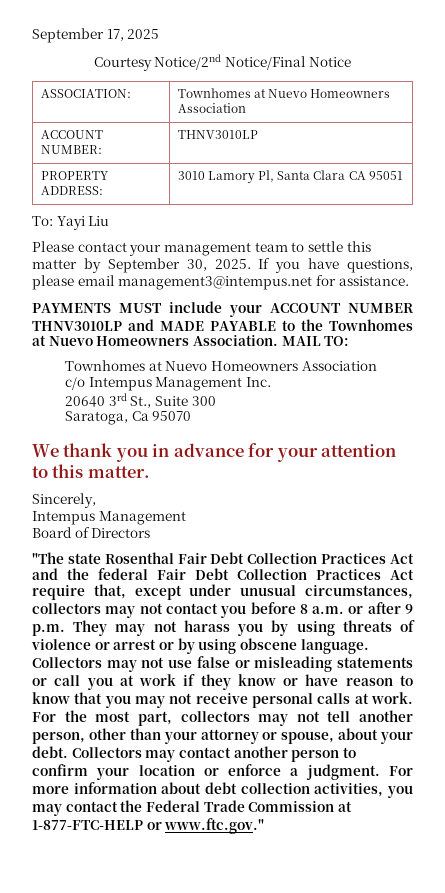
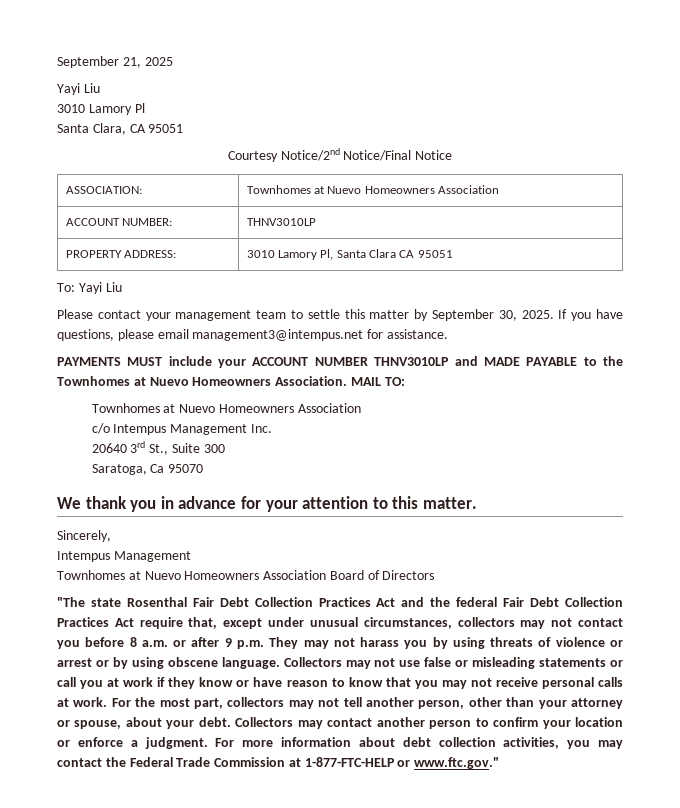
- September 17, 2025
+ September 21, 2025
+ Yayi Liu
+ 3010 Lamory Pl
+ Santa Clara, CA 95051
- Board of Directors
+ Townhomes at Nuevo Homeowners Association Board of Directors

